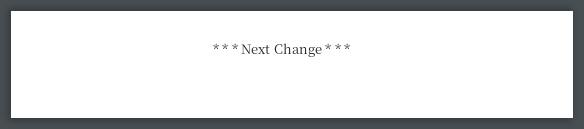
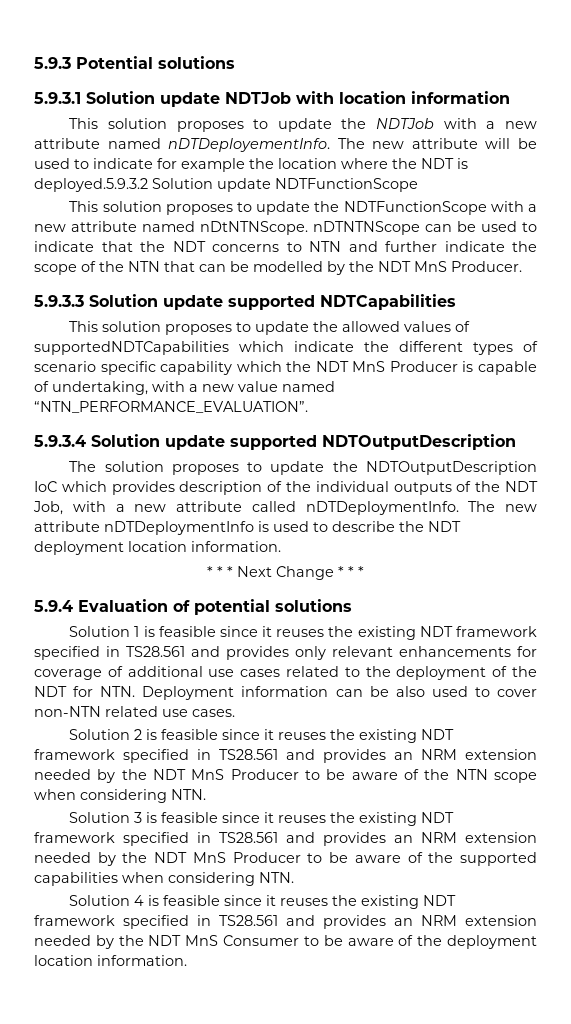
+ 5.9.3 Potential solutions
+ 5.9.3.1 Solution update NDTJob with location information
+ This solution proposes to update the NDTJob with a new attribute named nDTDeployementInfo. The new attribute will be used to indicate for example the location where the NDT is deployed.5.9.3.2 Solution update NDTFunctionScope
+ This solution proposes to update the NDTFunctionScope with a new attribute named nDtNTNScope. nDTNTNScope can be used to indicate that the NDT concerns to NTN and further indicate the scope of the NTN that can be modelled by the NDT MnS Producer.
+ 5.9.3.3 Solution update supported NDTCapabilities
+ This solution proposes to update the allowed values of supportedNDTCapabilities which indicate the different types of scenario specific capability which the NDT MnS Producer is capable of undertaking, with a new value named “NTN_PERFORMANCE_EVALUATION”.
+ 5.9.3.4 Solution update supported NDTOutputDescription
+ The solution proposes to update the NDTOutputDescription IoC which provides description of the individual outputs of the NDT Job, with a new attribute called nDTDeploymentInfo. The new attribute nDTDeploymentInfo is used to describe the NDT deployment location information.
+ 5.9.4 Evaluation of potential solutions
+ Solution 1 is feasible since it reuses the existing NDT framework specified in TS28.561 and provides only relevant enhancements for coverage of additional use cases related to the deployment of the NDT for NTN. Deployment information can be also used to cover non-NTN related use cases.
+ Solution 2 is feasible since it reuses the existing NDT framework specified in TS28.561 and provides an NRM extension needed by the NDT MnS Producer to be aware of the NTN scope when considering NTN.
+ Solution 3 is feasible since it reuses the existing NDT framework specified in TS28.561 and provides an NRM extension needed by the NDT MnS Producer to be aware of the supported capabilities when considering NTN.
+ Solution 4 is feasible since it reuses the existing NDT framework specified in TS28.561 and provides an NRM extension needed by the NDT MnS Consumer to be aware of the deployment location information.

